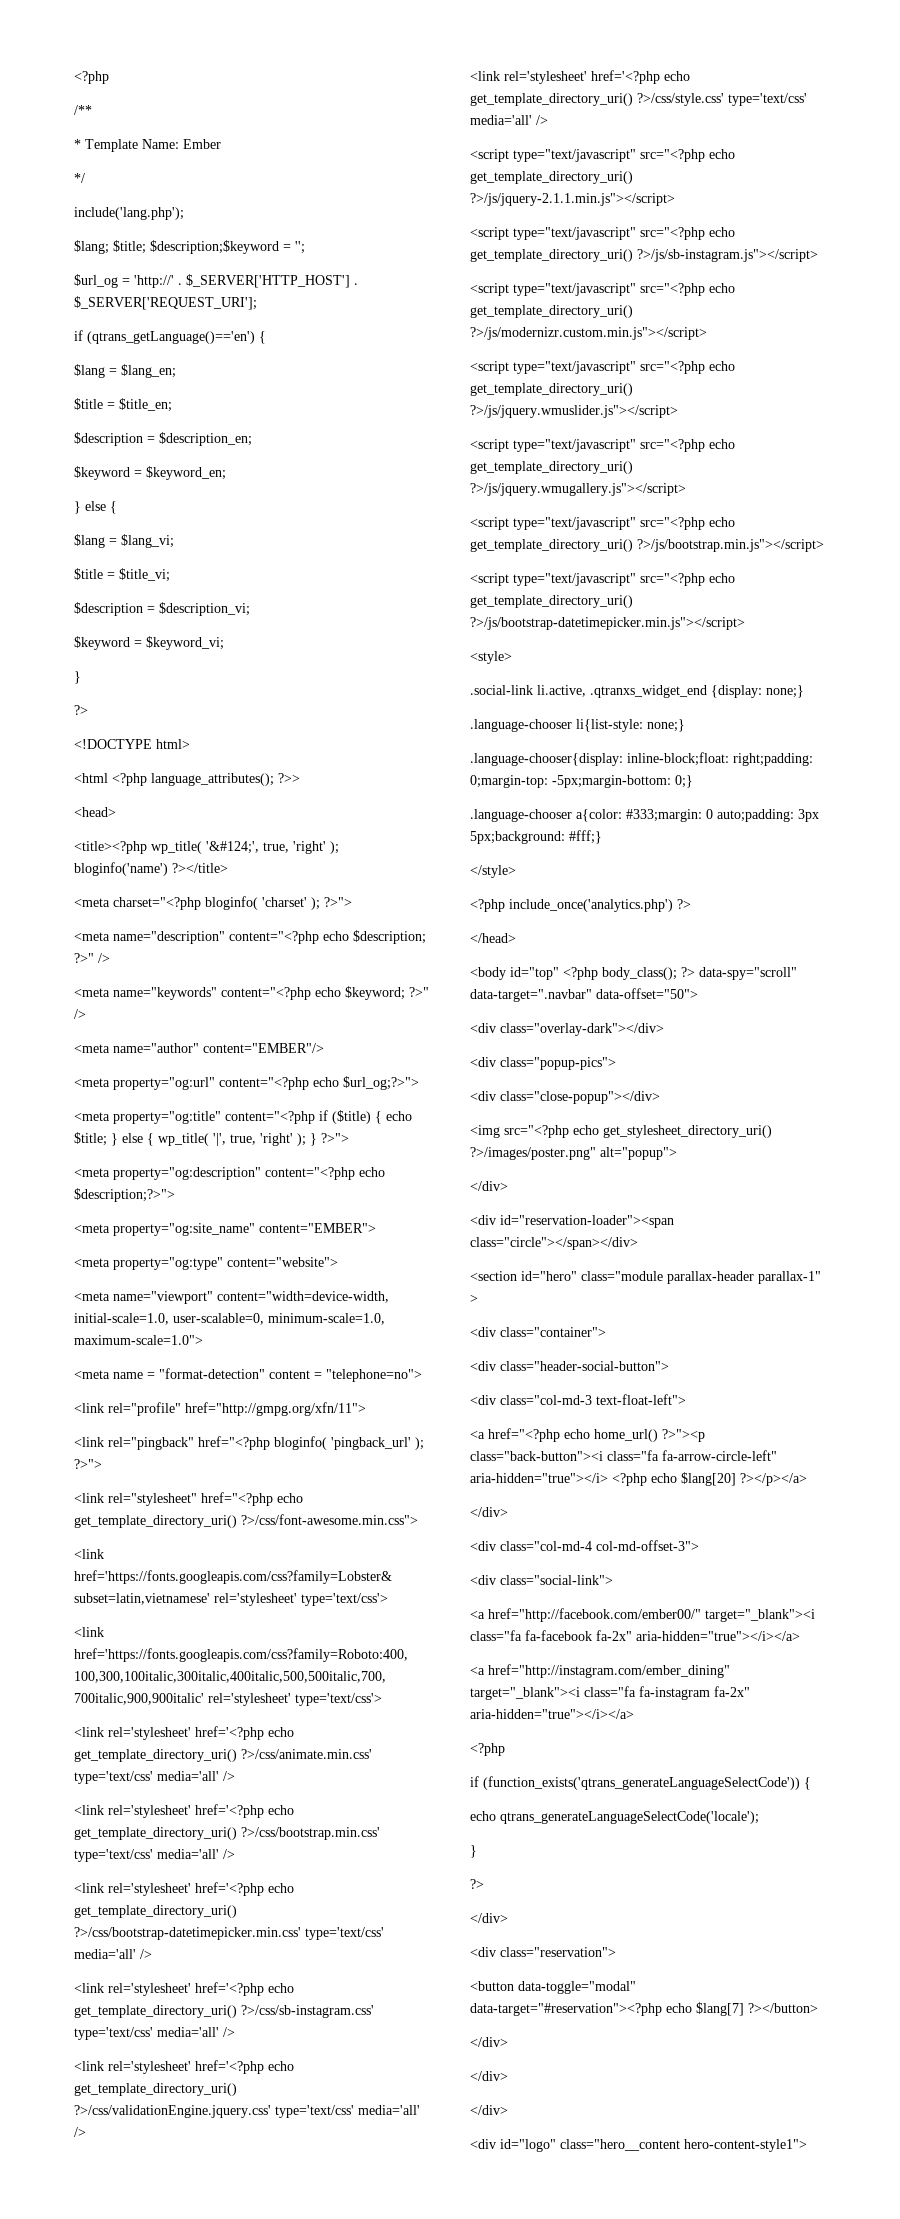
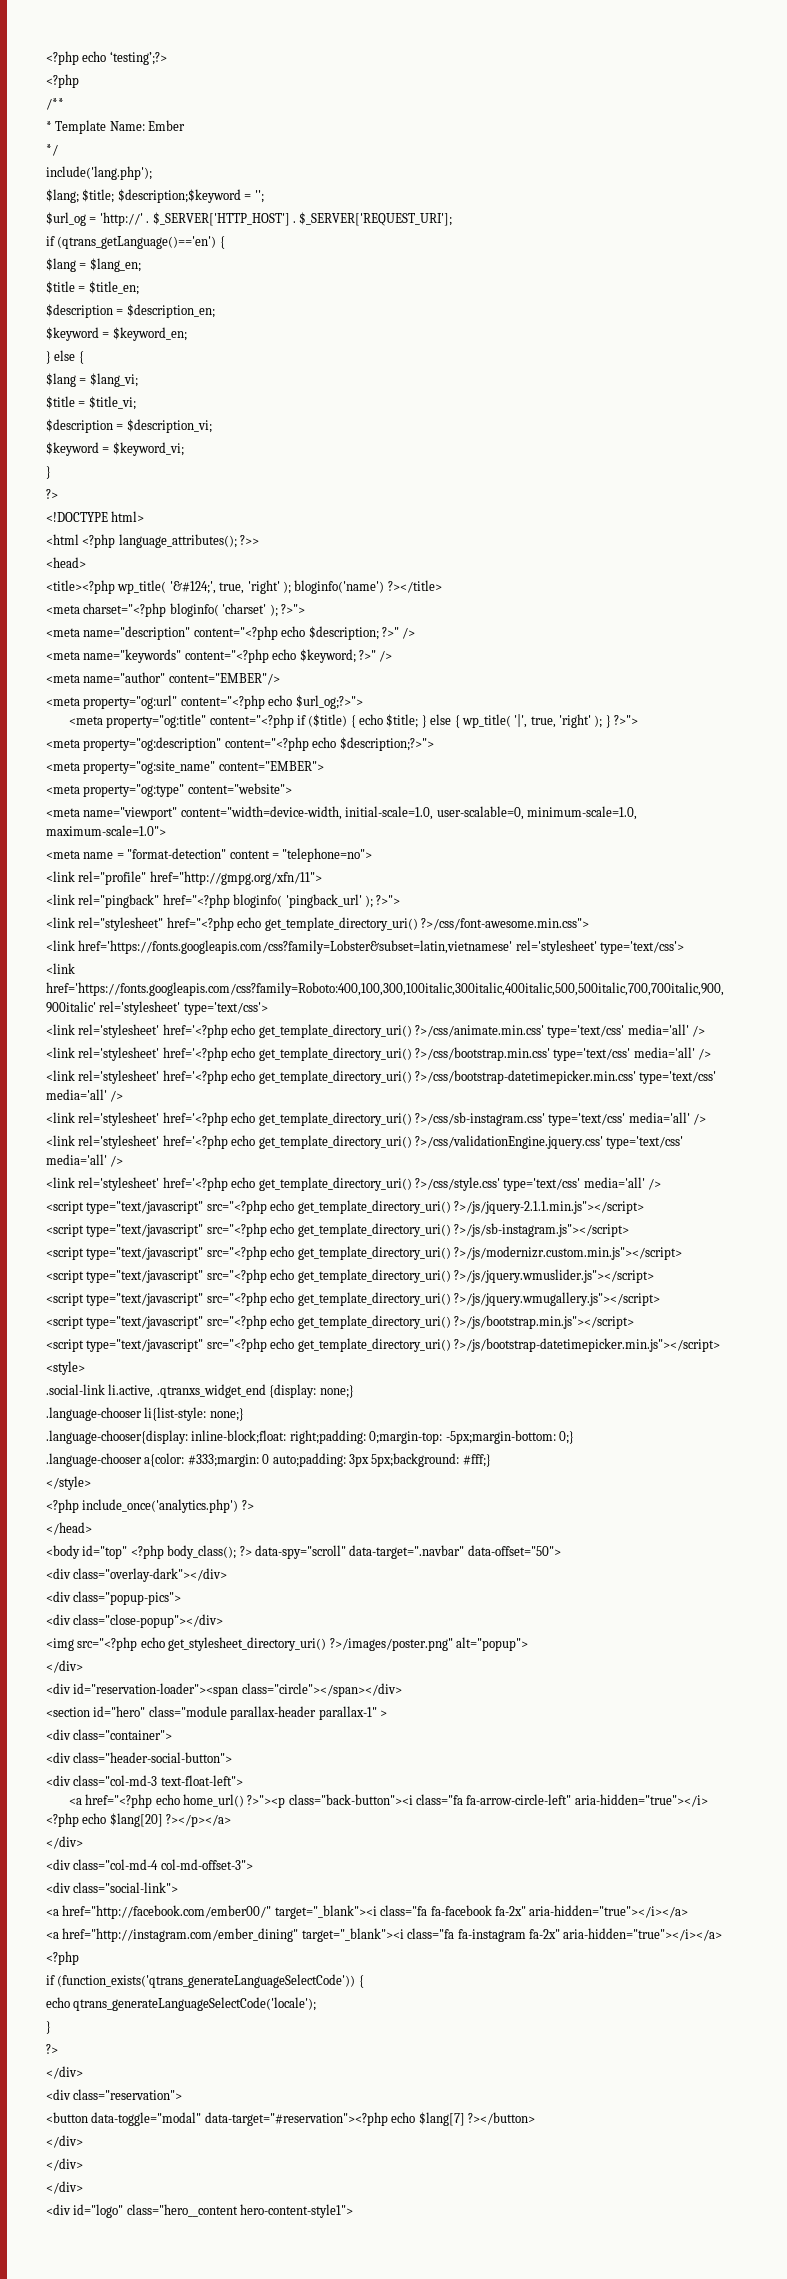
+ <?php echo ‘testing’;?>

